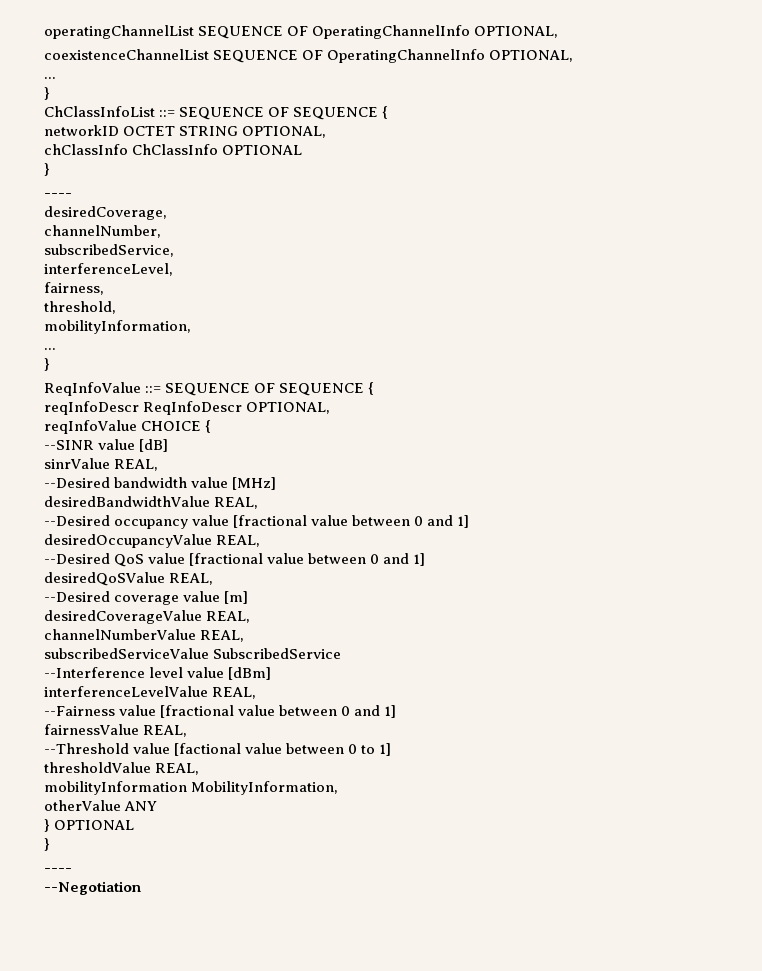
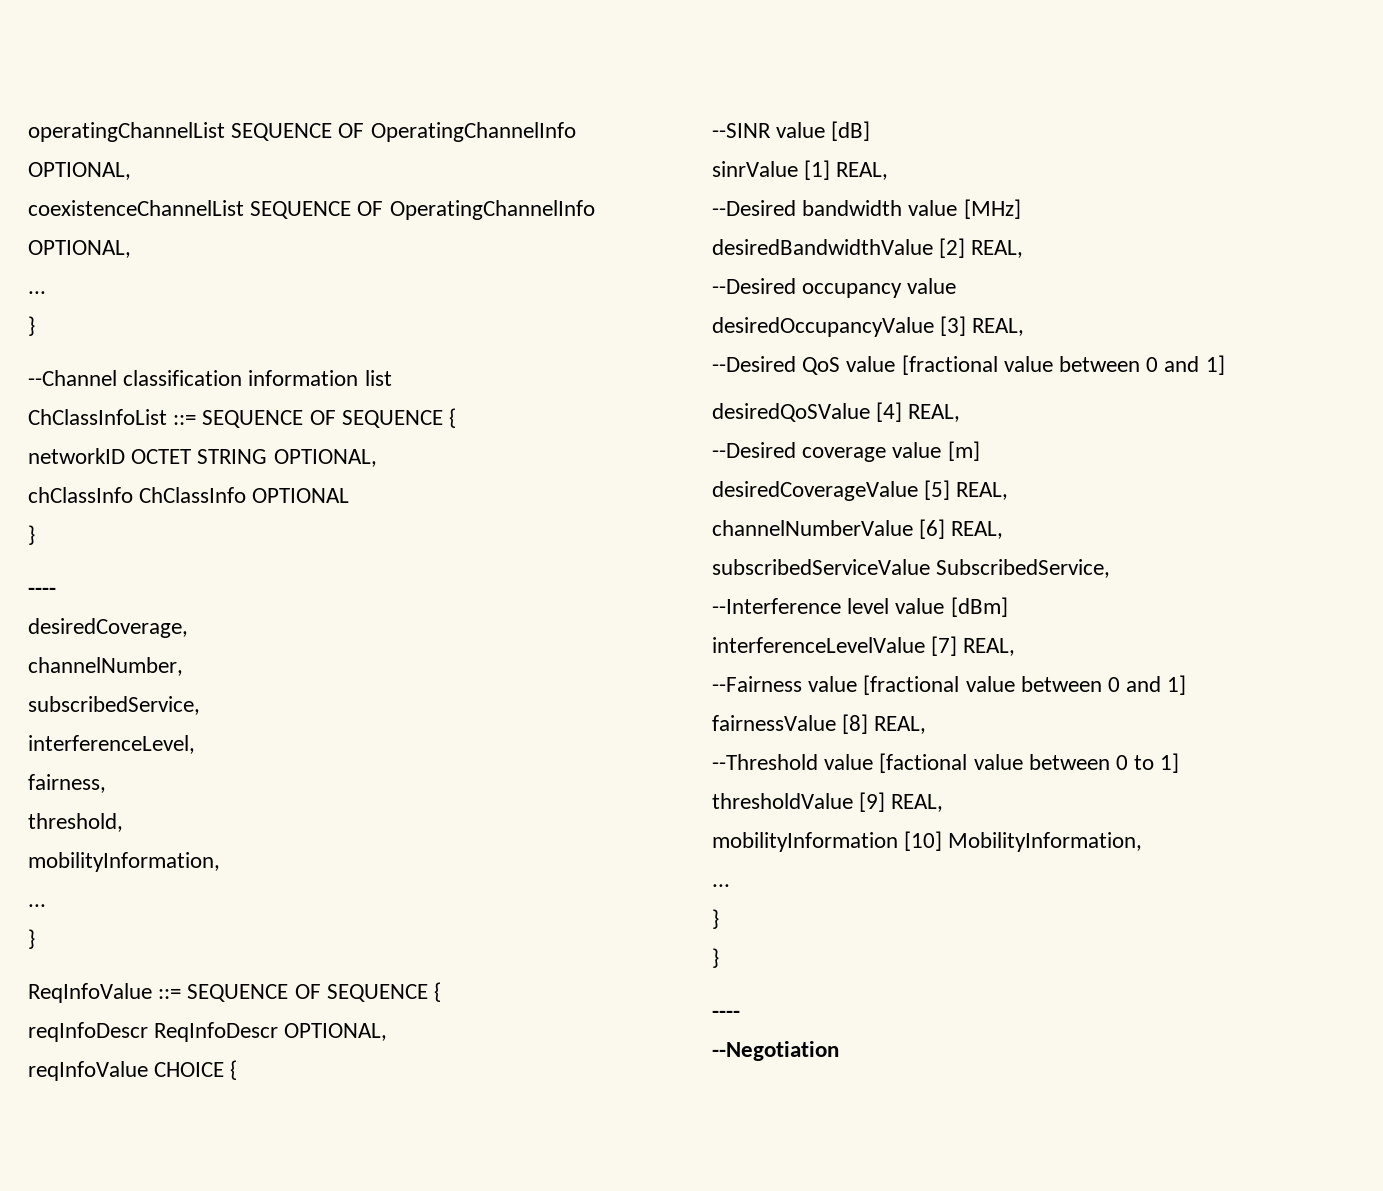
+ --Channel classification information list
- sinrValue REAL,
+ sinrValue [1] REAL,
- desiredBandwidthValue REAL,
+ desiredBandwidthValue [2] REAL,
- --Desired occupancy value [fractional value between 0 and 1]
+ --Desired occupancy value
- desiredOccupancyValue REAL,
+ desiredOccupancyValue [3] REAL,
- desiredQoSValue REAL,
+ desiredQoSValue [4] REAL,
- desiredCoverageValue REAL,
+ desiredCoverageValue [5] REAL,
- channelNumberValue REAL,
+ channelNumberValue [6] REAL,
- subscribedServiceValue SubscribedService
+ subscribedServiceValue SubscribedService,
- interferenceLevelValue REAL,
+ interferenceLevelValue [7] REAL,
- fairnessValue REAL,
+ fairnessValue [8] REAL,
- thresholdValue REAL,
+ thresholdValue [9] REAL,
- mobilityInformation MobilityInformation,
- otherValue ANY
- } OPTIONAL
+ mobilityInformation [10] MobilityInformation,
+ ...
+ }

